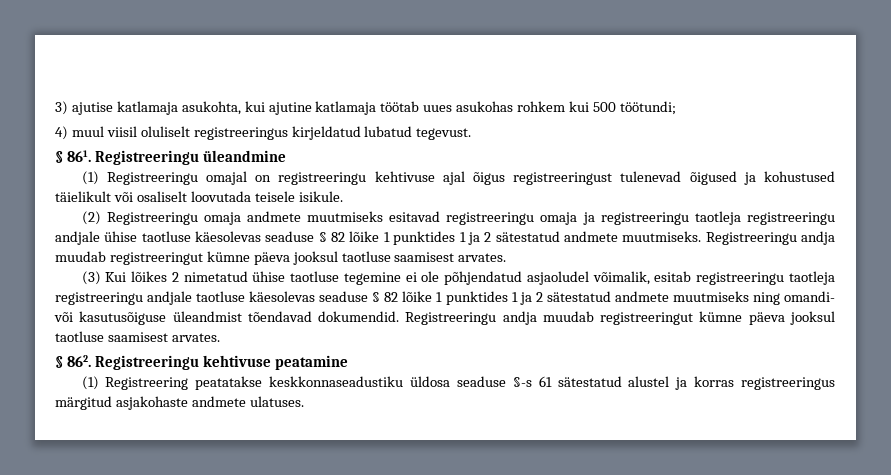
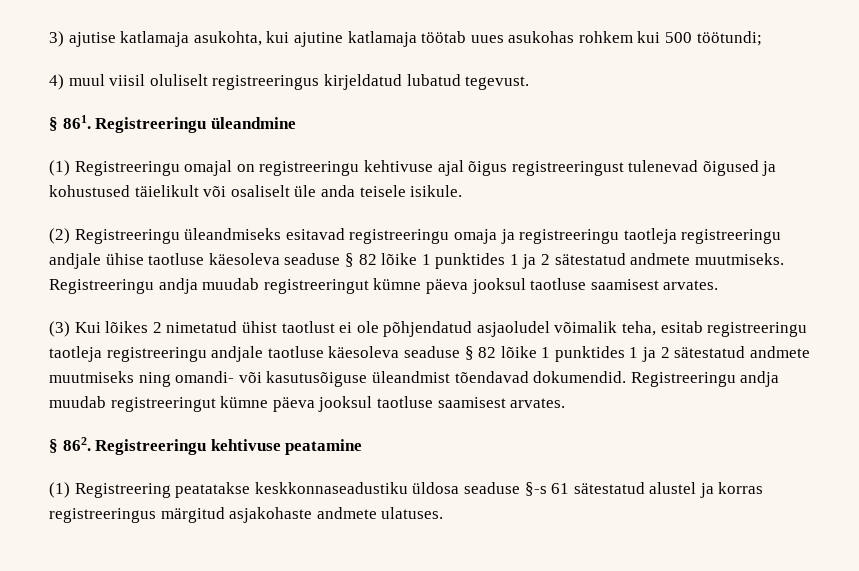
- (1) Registreeringu omajal on registreeringu kehtivuse ajal õigus registreeringust tulenevad õigused ja kohustused täielikult või osaliselt loovutada teisele isikule.
+ (1) Registreeringu omajal on registreeringu kehtivuse ajal õigus registreeringust tulenevad õigused ja kohustused täielikult või osaliselt üle anda teisele isikule.
- (2) Registreeringu omaja andmete muutmiseks esitavad registreeringu omaja ja registreeringu taotleja registreeringu andjale ühise taotluse käesolevas seaduse § 82 lõike 1 punktides 1 ja 2 sätestatud andmete muutmiseks.
+ (2) Registreeringu üleandmiseks esitavad registreeringu omaja ja registreeringu taotleja registreeringu andjale ühise taotluse käesoleva seaduse § 82 lõike 1 punktides 1 ja 2 sätestatud andmete muutmiseks.
- (3) Kui lõikes 2 nimetatud ühise taotluse tegemine ei ole põhjendatud asjaoludel võimalik, esitab registreeringu taotleja registreeringu andjale taotluse käesolevas seaduse § 82 lõike 1 punktides 1 ja 2 sätestatud andmete muutmiseks ning omandi- või kasutusõiguse üleandmist tõendavad dokumendid.
+ (3) Kui lõikes 2 nimetatud ühist taotlust ei ole põhjendatud asjaoludel võimalik teha, esitab registreeringu taotleja registreeringu andjale taotluse käesoleva seaduse § 82 lõike 1 punktides 1 ja 2 sätestatud andmete muutmiseks ning omandi- või kasutusõiguse üleandmist tõendavad dokumendid.

